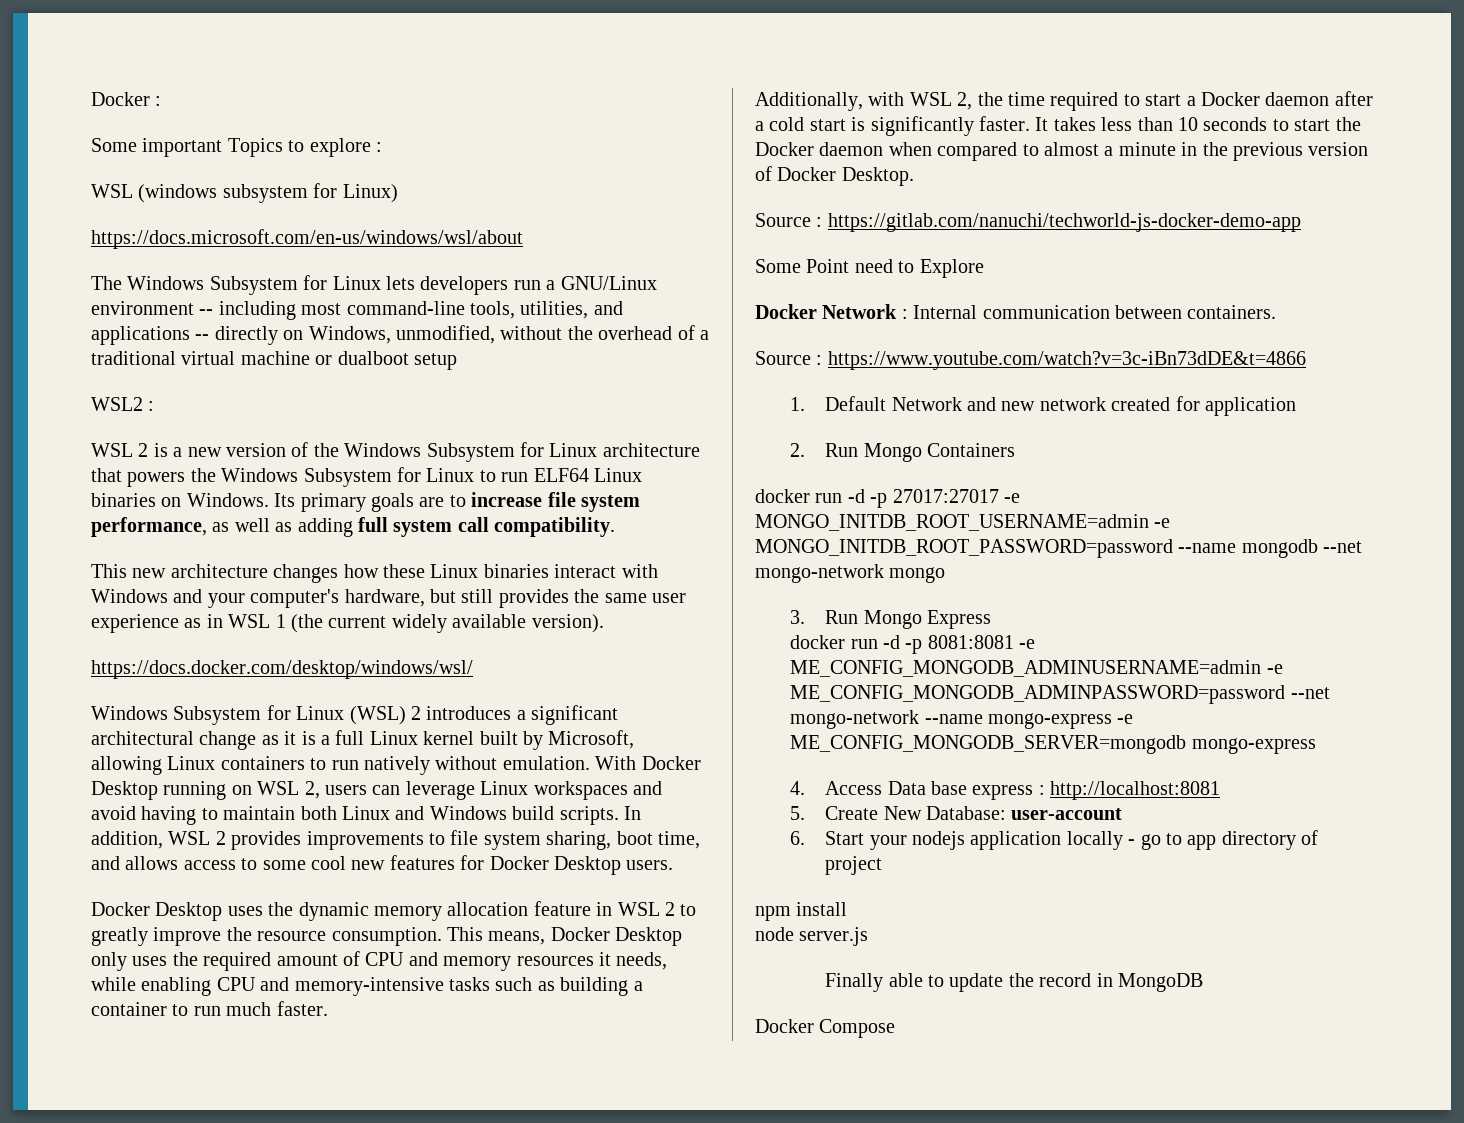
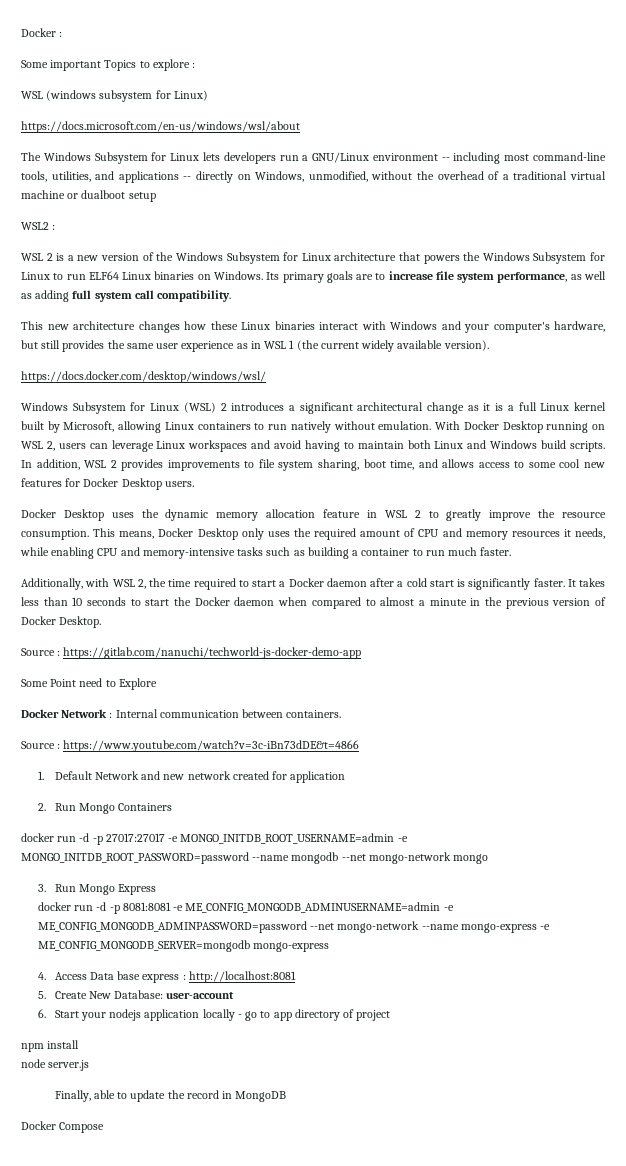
- Finally able to update the record in MongoDB
+ Finally, able to update the record in MongoDB

